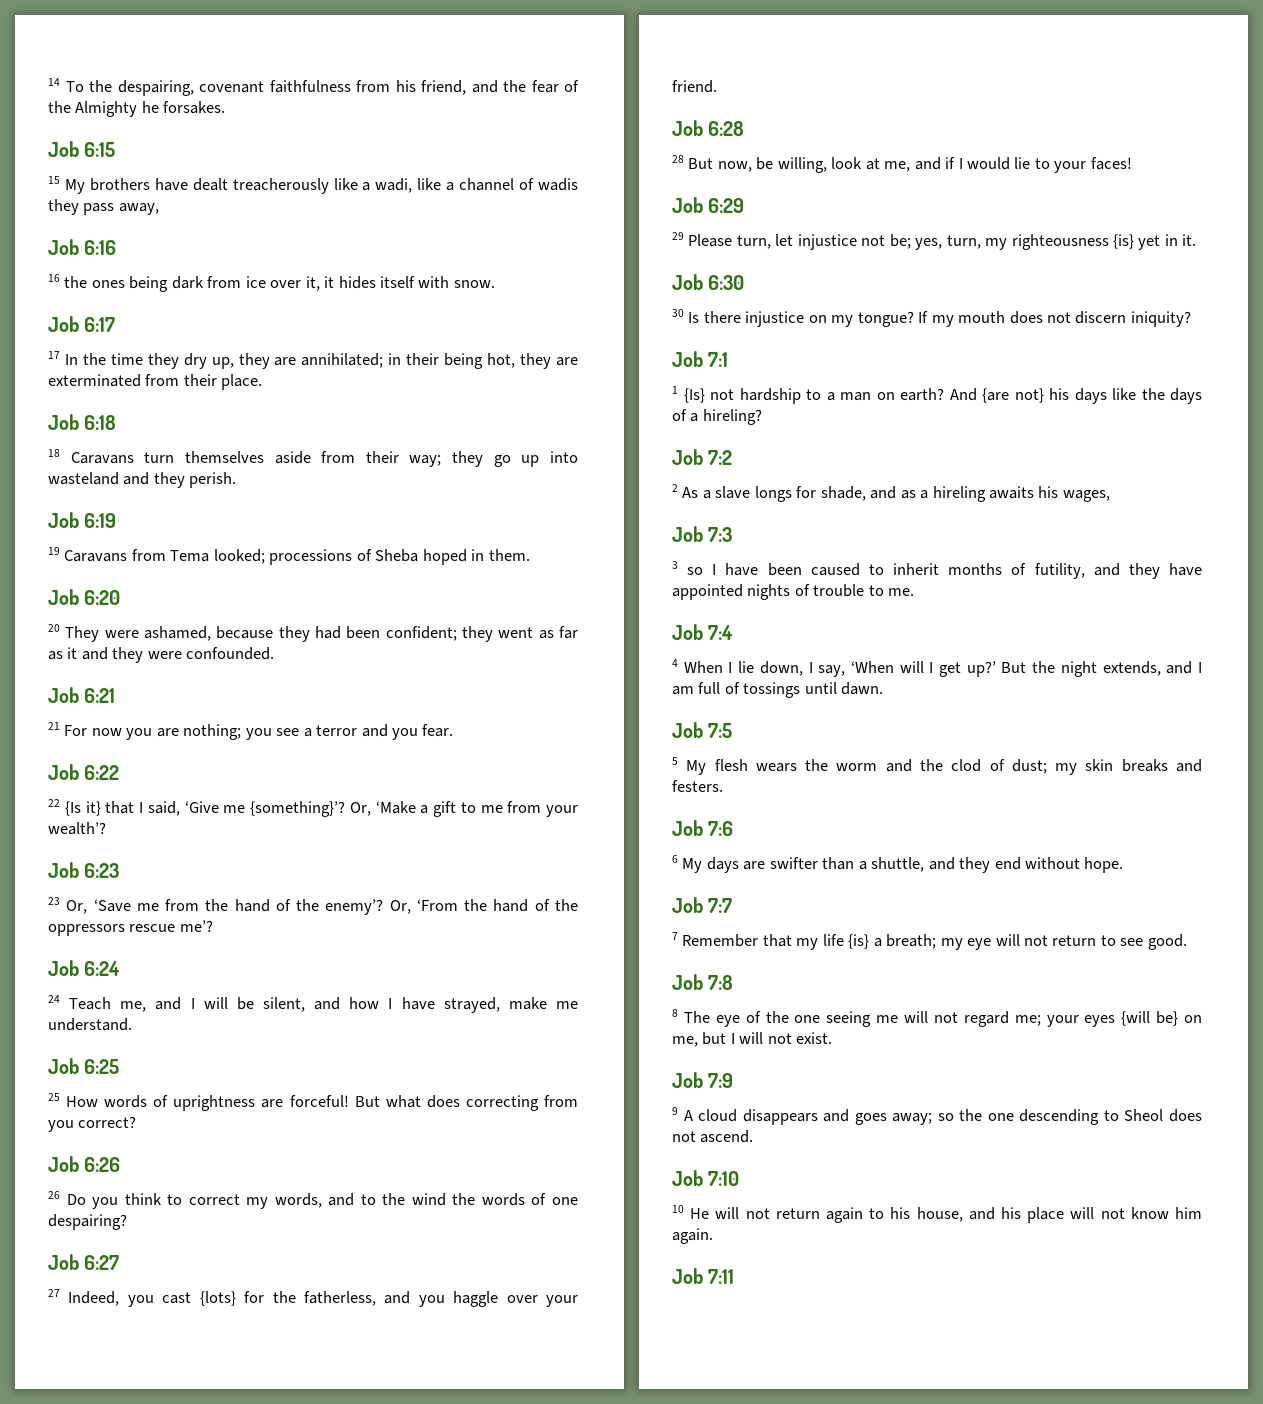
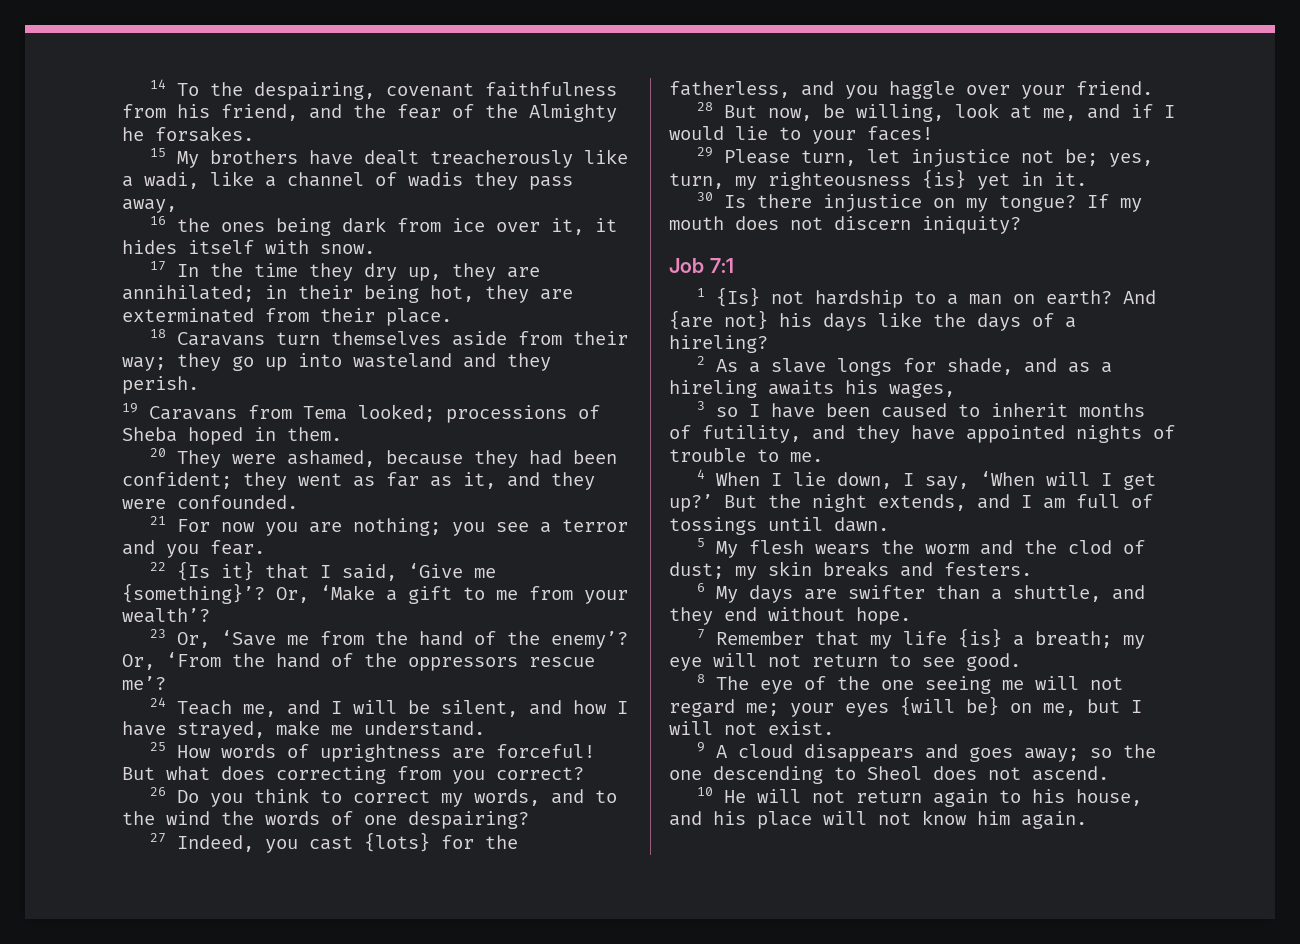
- Job 6:15
- Job 6:16
- Job 6:17
- Job 6:18
- Job 6:19
- Job 6:20
- 20 They were ashamed, because they had been confident; they went as far as it and they were confounded.
+ 20 They were ashamed, because they had been confident; they went as far as it, and they were confounded.
- Job 6:21
- Job 6:22
- Job 6:23
- Job 6:24
- Job 6:25
- Job 6:26
- Job 6:27
- Job 6:28
- Job 6:29
- Job 6:30
- Job 7:2
- Job 7:3
- Job 7:4
- Job 7:5
- Job 7:6
- Job 7:7
- Job 7:8
- Job 7:9
- Job 7:10
- Job 7:11

